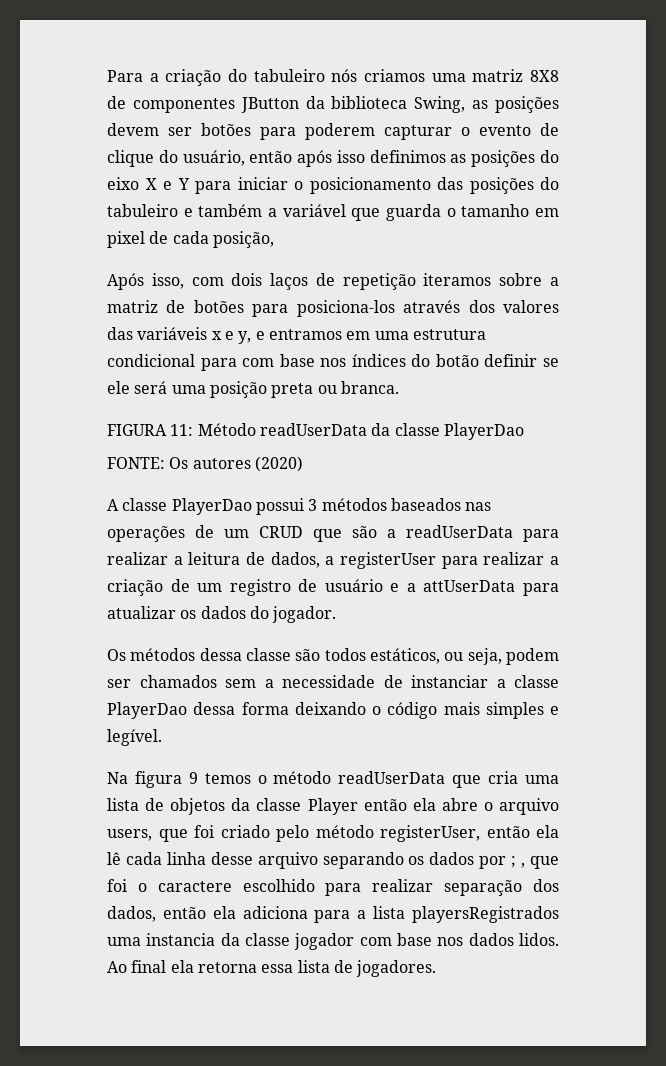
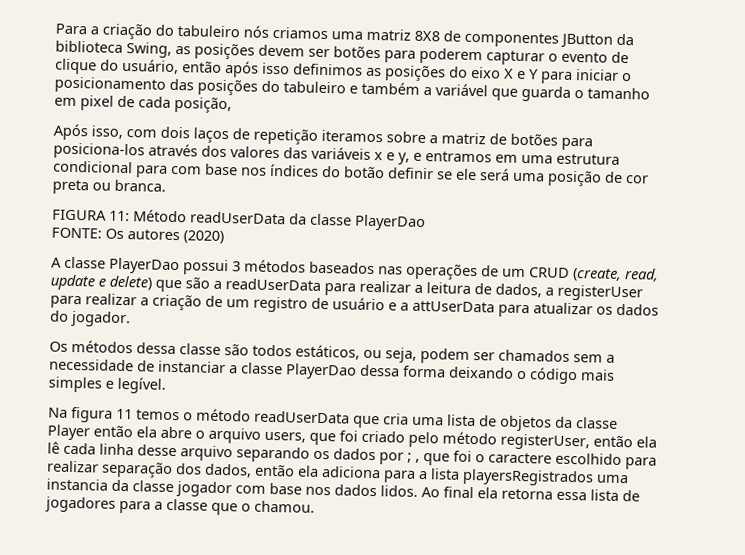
- Após isso, com dois laços de repetição iteramos sobre a matriz de botões para posiciona-los através dos valores das variáveis x e y, e entramos em uma estrutura condicional para com base nos índices do botão definir se ele será uma posição preta ou branca.
+ Após isso, com dois laços de repetição iteramos sobre a matriz de botões para posiciona-los através dos valores das variáveis x e y, e entramos em uma estrutura condicional para com base nos índices do botão definir se ele será uma posição de cor preta ou branca.
- A classe PlayerDao possui 3 métodos baseados nas operações de um CRUD que são a readUserData para realizar a leitura de dados, a registerUser para realizar a criação de um registro de usuário e a attUserData para atualizar os dados do jogador.
+ A classe PlayerDao possui 3 métodos baseados nas operações de um CRUD (create, read, update e delete) que são a readUserData para realizar a leitura de dados, a registerUser para realizar a criação de um registro de usuário e a attUserData para atualizar os dados do jogador.
- Na figura 9 temos o método readUserData que cria uma lista de objetos da classe Player então ela abre o arquivo users, que foi criado pelo método registerUser, então ela lê cada linha desse arquivo separando os dados por ;
+ Na figura 11 temos o método readUserData que cria uma lista de objetos da classe Player então ela abre o arquivo users, que foi criado pelo método registerUser, então ela lê cada linha desse arquivo separando os dados por ;
- Ao final ela retorna essa lista de jogadores.
+ Ao final ela retorna essa lista de jogadores para a classe que o chamou.

